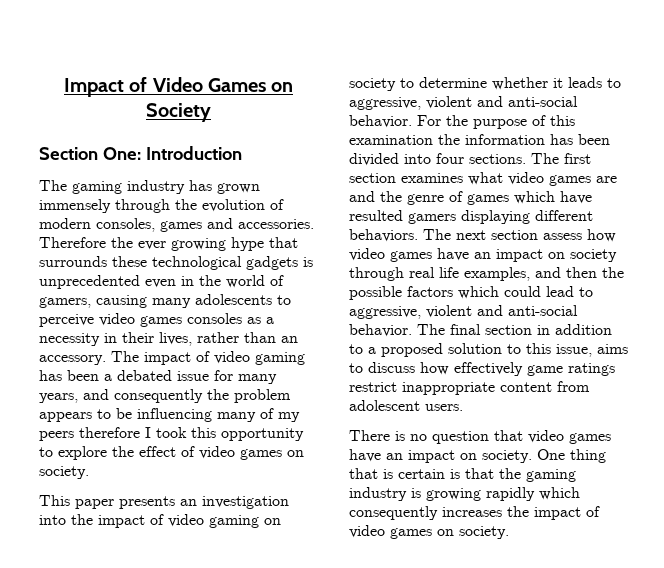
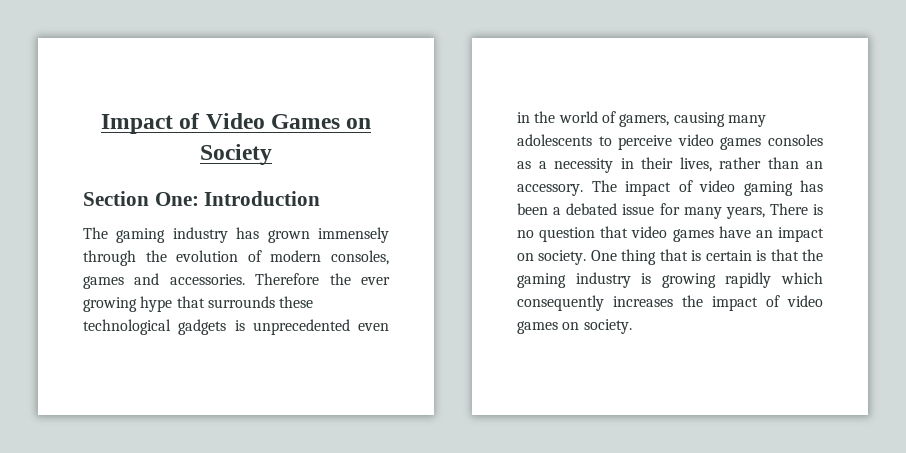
- The impact of video gaming has been a debated issue for many years, and consequently the problem appears to be influencing many of my peers therefore I took this opportunity to explore the effect of video games on society.
- This paper presents an investigation into the impact of video gaming on society to determine whether it leads to aggressive, violent and anti-social behavior. For the purpose of this examination the information has been divided into four sections. The first section examines what video games are and the genre of games which have resulted gamers displaying different behaviors. The next section assess how video games have an impact on society through real life examples, and then the possible factors which could lead to aggressive, violent and anti-social behavior. The final section in addition to a proposed solution to this issue, aims to discuss how effectively game ratings restrict inappropriate content from adolescent users.
- There is no question that video games have an impact on society.
+ The impact of video gaming has been a debated issue for many years, There is no question that video games have an impact on society.

